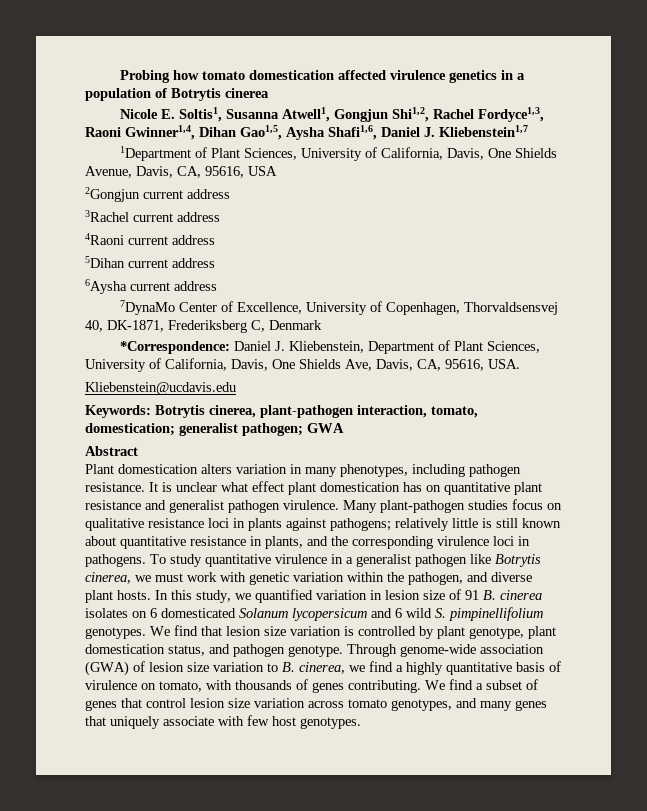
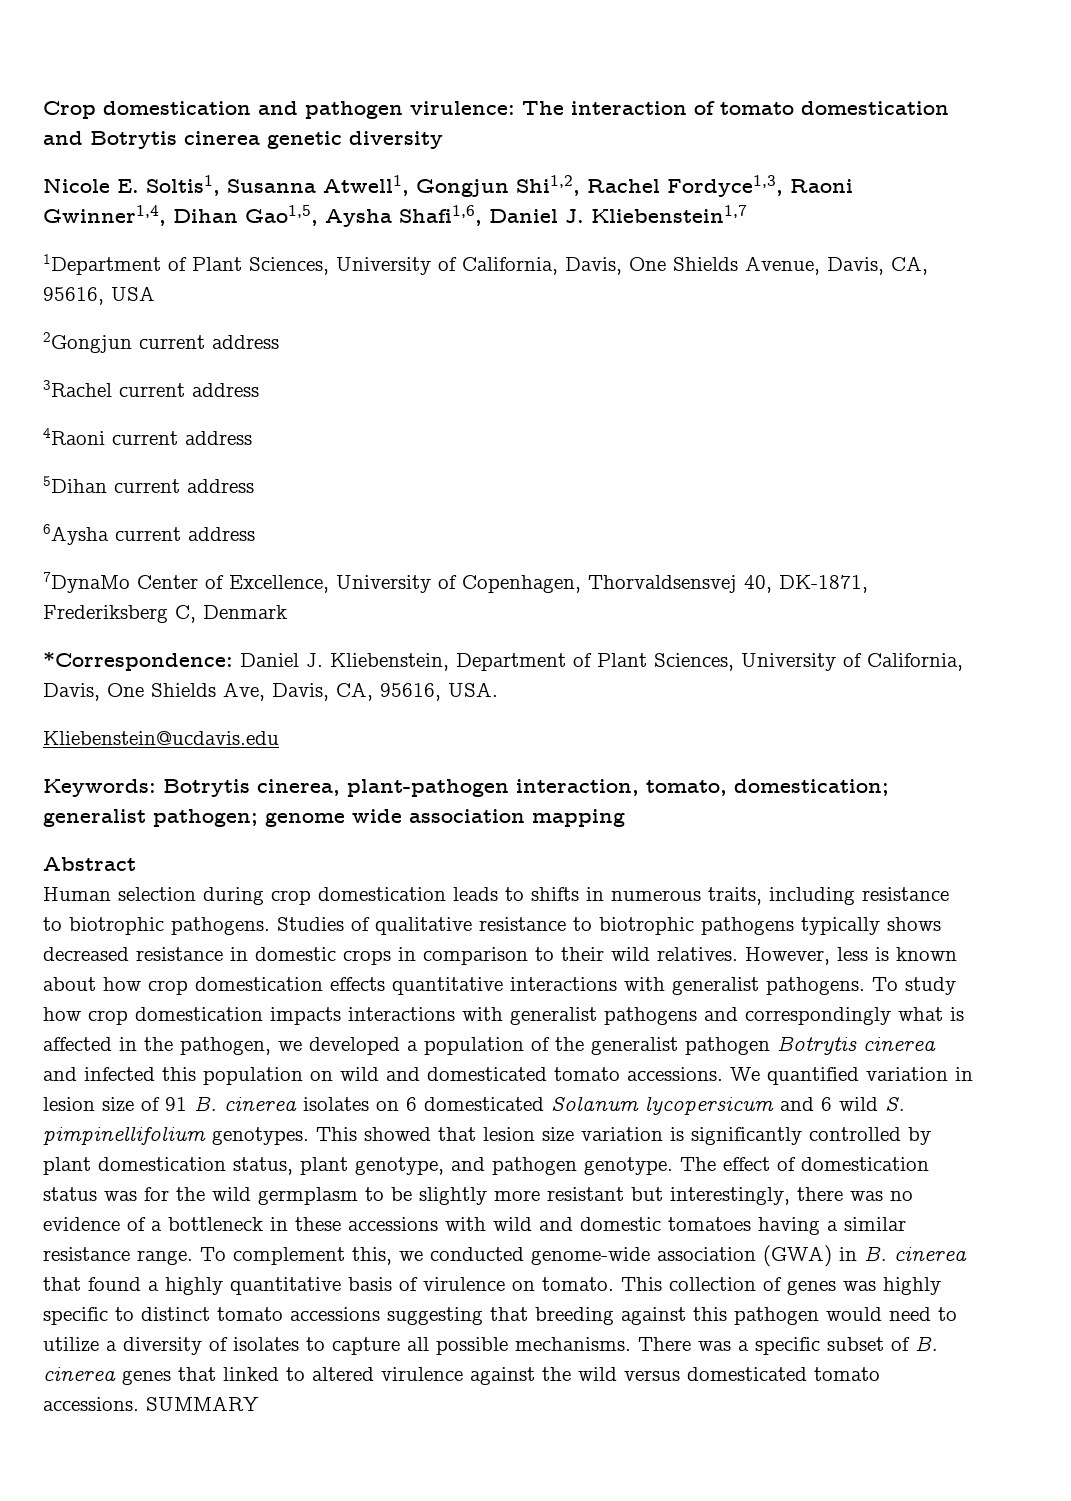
- Probing how tomato domestication affected virulence genetics in a population of Botrytis cinerea
+ Crop domestication and pathogen virulence: The interaction of tomato domestication and Botrytis cinerea genetic diversity
- Keywords: Botrytis cinerea, plant-pathogen interaction, tomato, domestication; generalist pathogen; GWA
+ Keywords: Botrytis cinerea, plant-pathogen interaction, tomato, domestication; generalist pathogen; genome wide association mapping
  Abstract
- Plant domestication alters variation in many phenotypes, including pathogen resistance. It is unclear what effect plant domestication has on quantitative plant resistance and generalist pathogen virulence. Many plant-pathogen studies focus on qualitative resistance loci in plants against pathogens; relatively little is still known about quantitative resistance in plants, and the corresponding virulence loci in pathogens. To study quantitative virulence in a generalist pathogen like Botrytis cinerea, we must work with genetic variation within the pathogen, and diverse plant hosts. In this study, we quantified variation in lesion size of 91 B. cinerea isolates on 6 domesticated Solanum lycopersicum and 6 wild S. pimpinellifolium genotypes.
+ Human selection during crop domestication leads to shifts in numerous traits, including resistance to biotrophic pathogens. Studies of qualitative resistance to biotrophic pathogens typically shows decreased resistance in domestic crops in comparison to their wild relatives. However, less is known about how crop domestication effects quantitative interactions with generalist pathogens. To study how crop domestication impacts interactions with generalist pathogens and correspondingly what is affected in the pathogen, we developed a population of the generalist pathogen Botrytis cinerea and infected this population on wild and domesticated tomato accessions. We quantified variation in lesion size of 91 B. cinerea isolates on 6 domesticated Solanum lycopersicum and 6 wild S. pimpinellifolium genotypes.
- We find that lesion size variation is controlled by plant genotype, plant domestication status, and pathogen genotype. Through genome-wide association (GWA) of lesion size variation to B. cinerea, we find a highly quantitative basis of virulence on tomato, with thousands of genes contributing. We find a subset of genes that control lesion size variation across tomato genotypes, and many genes that uniquely associate with few host genotypes.
+ This showed that lesion size variation is significantly controlled by plant domestication status, plant genotype, and pathogen genotype. The effect of domestication status was for the wild germplasm to be slightly more resistant but interestingly, there was no evidence of a bottleneck in these accessions with wild and domestic tomatoes having a similar resistance range. To complement this, we conducted genome-wide association (GWA) in B. cinerea that found a highly quantitative basis of virulence on tomato. This collection of genes was highly specific to distinct tomato accessions suggesting that breeding against this pathogen would need to utilize a diversity of isolates to capture all possible mechanisms. There was a specific subset of B. cinerea genes that linked to altered virulence against the wild versus domesticated tomato accessions. SUMMARY

